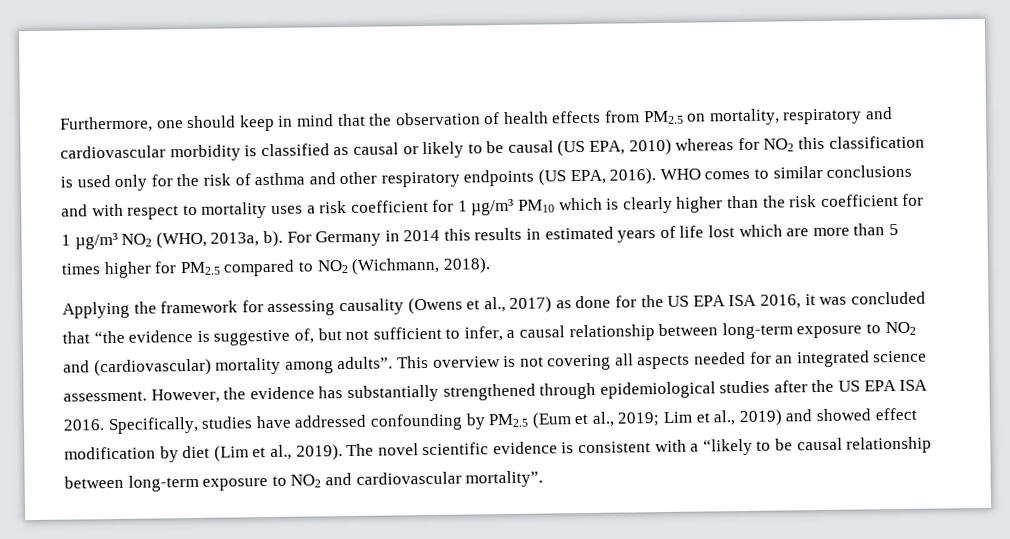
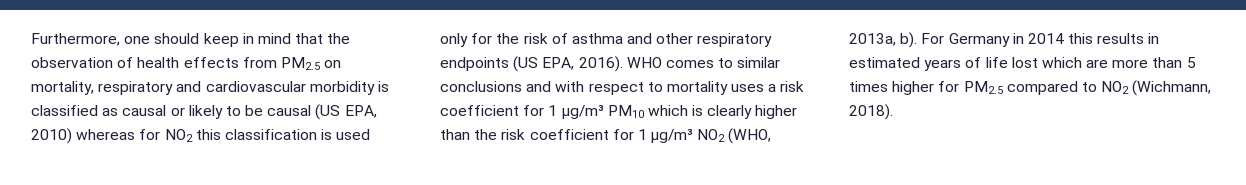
- Applying the framework for assessing causality (Owens et al., 2017) as done for the US EPA ISA 2016, it was concluded that “the evidence is suggestive of, but not sufficient to infer, a causal relationship between long-term exposure to NO2 and (cardiovascular) mortality among adults”. This overview is not covering all aspects needed for an integrated science assessment. However, the evidence has substantially strengthened through epidemiological studies after the US EPA ISA 2016. Specifically, studies have addressed confounding by PM2.5 (Eum et al., 2019; Lim et al., 2019) and showed effect modification by diet (Lim et al., 2019). The novel scientific evidence is consistent with a “likely to be causal relationship between long-term exposure to NO2 and cardiovascular mortality”.

